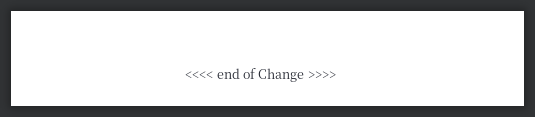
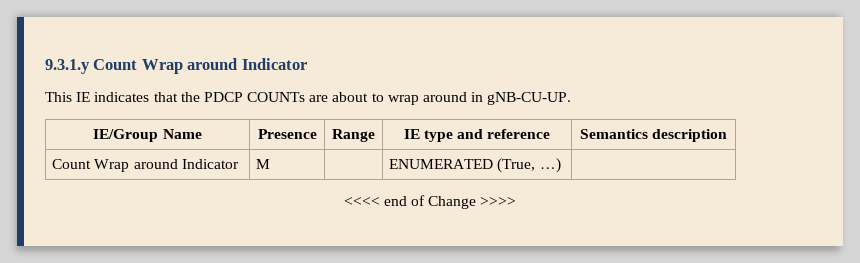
+ 9.3.1.y Count Wrap around Indicator
+ This IE indicates that the PDCP COUNTs are about to wrap around in gNB-CU-UP.
+ IE/Group Name | Presence | Range | IE type and reference | Semantics description
+ Count Wrap around Indicator | M | | ENUMERATED (True, …) |

